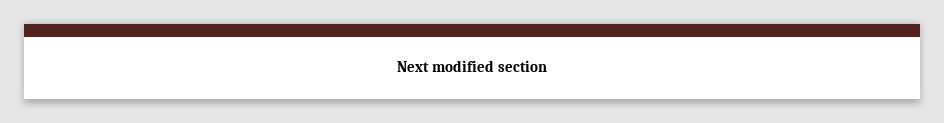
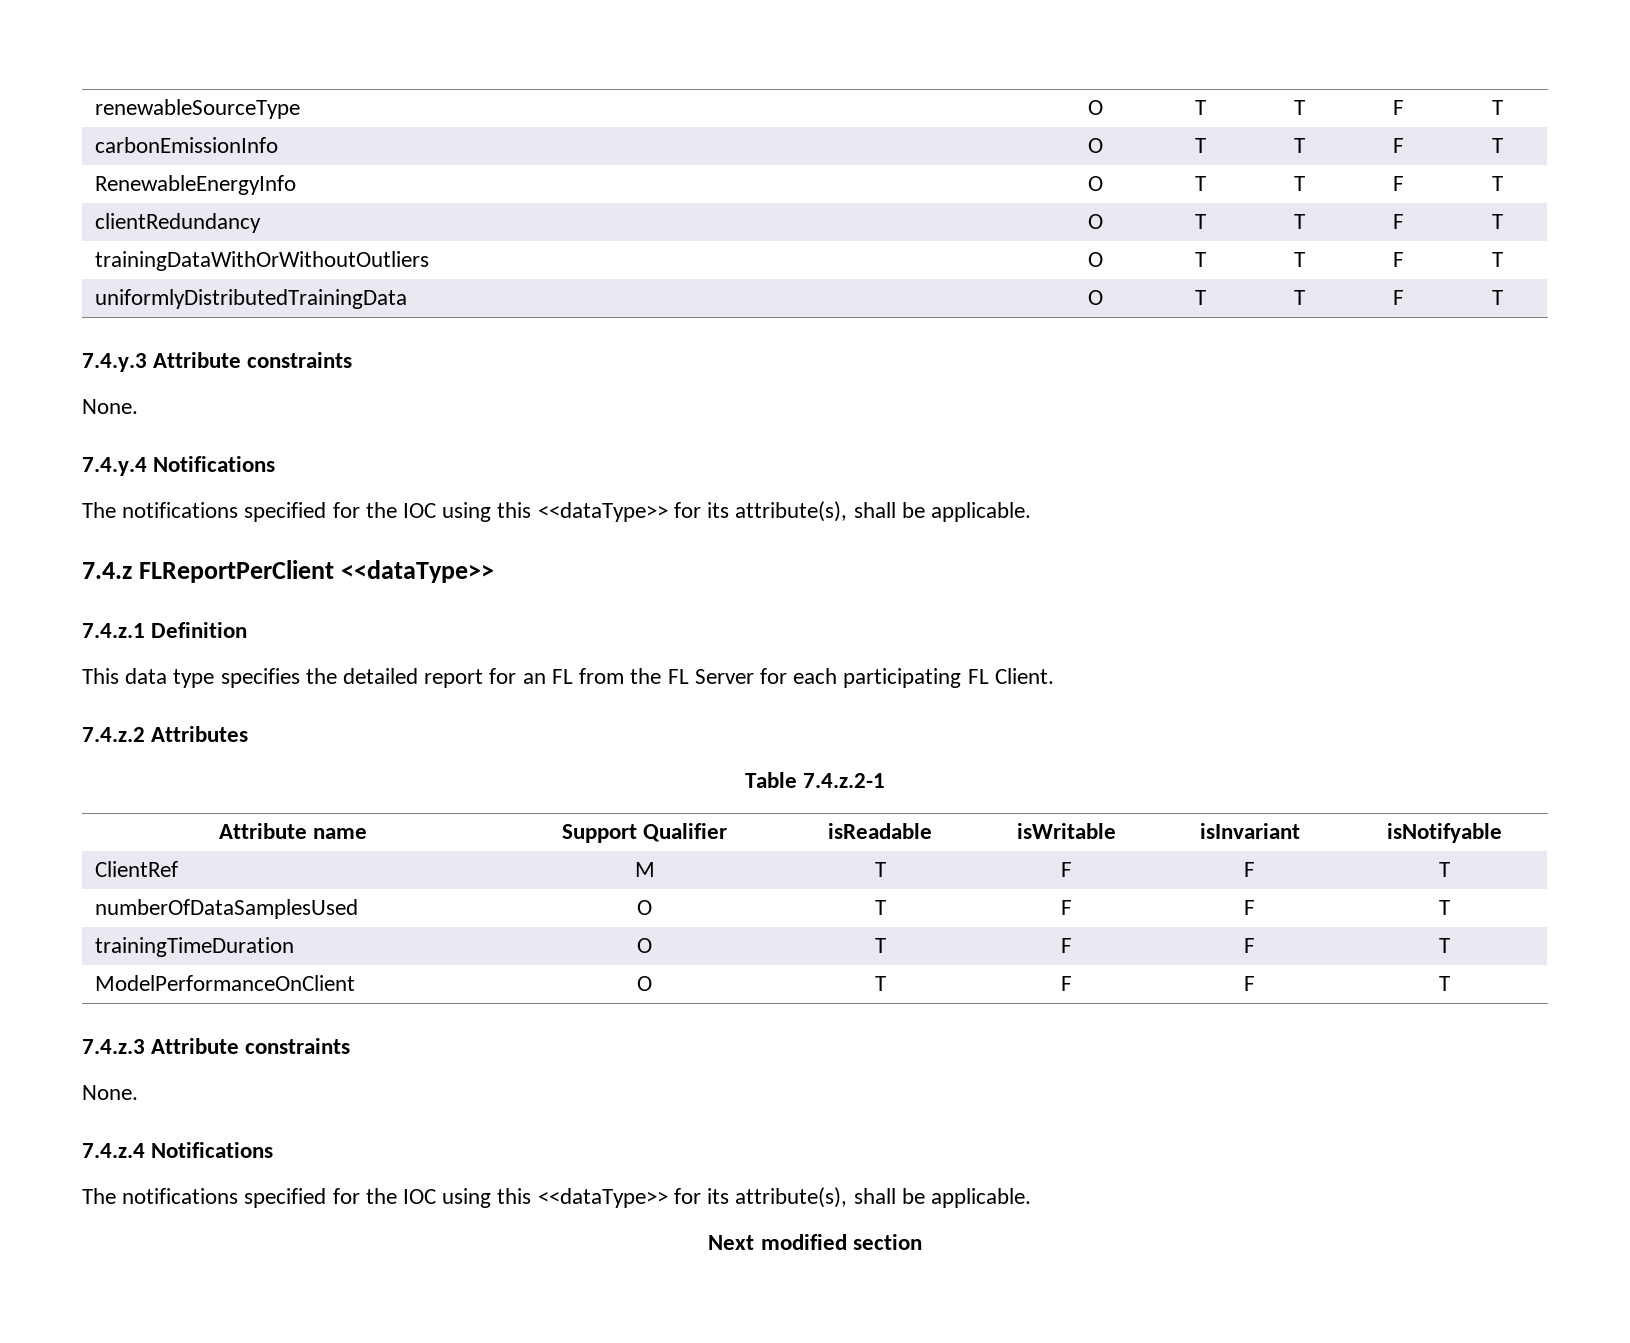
+ renewableSourceType | O | T | T | F | T
+ carbonEmissionInfo | O | T | T | F | T
+ RenewableEnergyInfo | O | T | T | F | T
+ clientRedundancy | O | T | T | F | T
+ trainingDataWithOrWithoutOutliers | O | T | T | F | T
+ uniformlyDistributedTrainingData | O | T | T | F | T
+ 7.4.y.3 Attribute constraints
+ None.
+ 7.4.y.4 Notifications
+ The notifications specified for the IOC using this <<dataType>> for its attribute(s), shall be applicable.
+ 7.4.z FLReportPerClient <<dataType>>
+ 7.4.z.1 Definition
+ This data type specifies the detailed report for an FL from the FL Server for each participating FL Client.
+ 7.4.z.2 Attributes
+ Table 7.4.z.2-1
+ Attribute name | Support Qualifier | isReadable | isWritable | isInvariant | isNotifyable
+ ClientRef | M | T | F | F | T
+ numberOfDataSamplesUsed | O | T | F | F | T
+ trainingTimeDuration | O | T | F | F | T
+ ModelPerformanceOnClient | O | T | F | F | T
+ 7.4.z.3 Attribute constraints
+ None.
+ 7.4.z.4 Notifications
+ The notifications specified for the IOC using this <<dataType>> for its attribute(s), shall be applicable.

